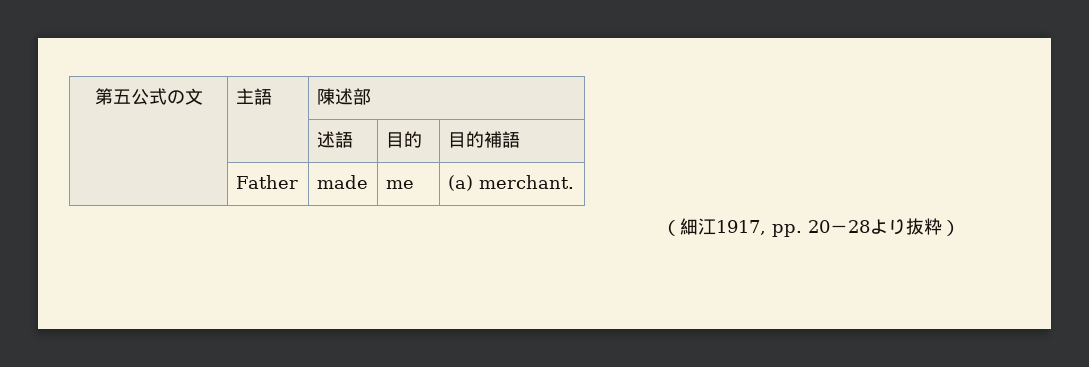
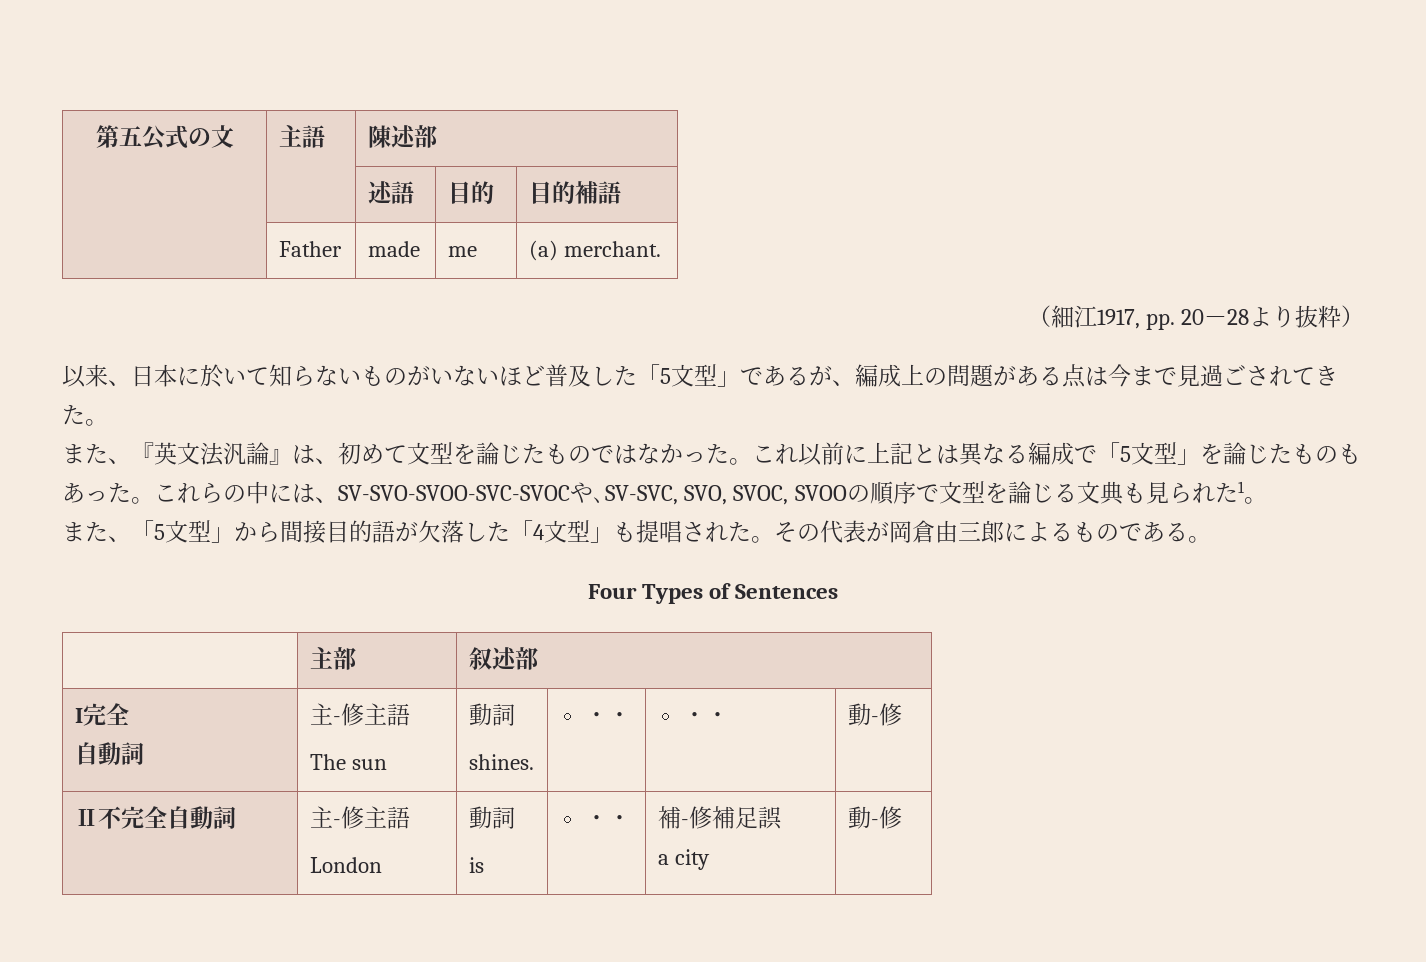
+ 以来、日本に於いて知らないものがいないほど普及した「5文型」であるが、編成上の問題がある点は今まで見過ごされてきた。
+ また、『英文法汎論』は、初めて文型を論じたものではなかった。これ以前に上記とは異なる編成で「5文型」を論じたものもあった。これらの中には、SV-SVO-SVOO-SVC-SVOCや､SV-SVC, SVO, SVOC, SVOOの順序で文型を論じる文典も見られた1。
+ また、「5文型」から間接目的語が欠落した「4文型」も提唱された。その代表が岡倉由三郎によるものである。
+ Four Types of Sentences
+ | 主部 | 叙述部
+ I完全
+ 自動詞 | 主-修主語
+ The sun | 動詞
+ shines. | ・・ | ・・ | 動-修
+ Ⅱ不完全自動詞 | 主-修主語
+ London | 動詞
+ is | ・・ | 補-修補足誤
+ a city | 動-修

